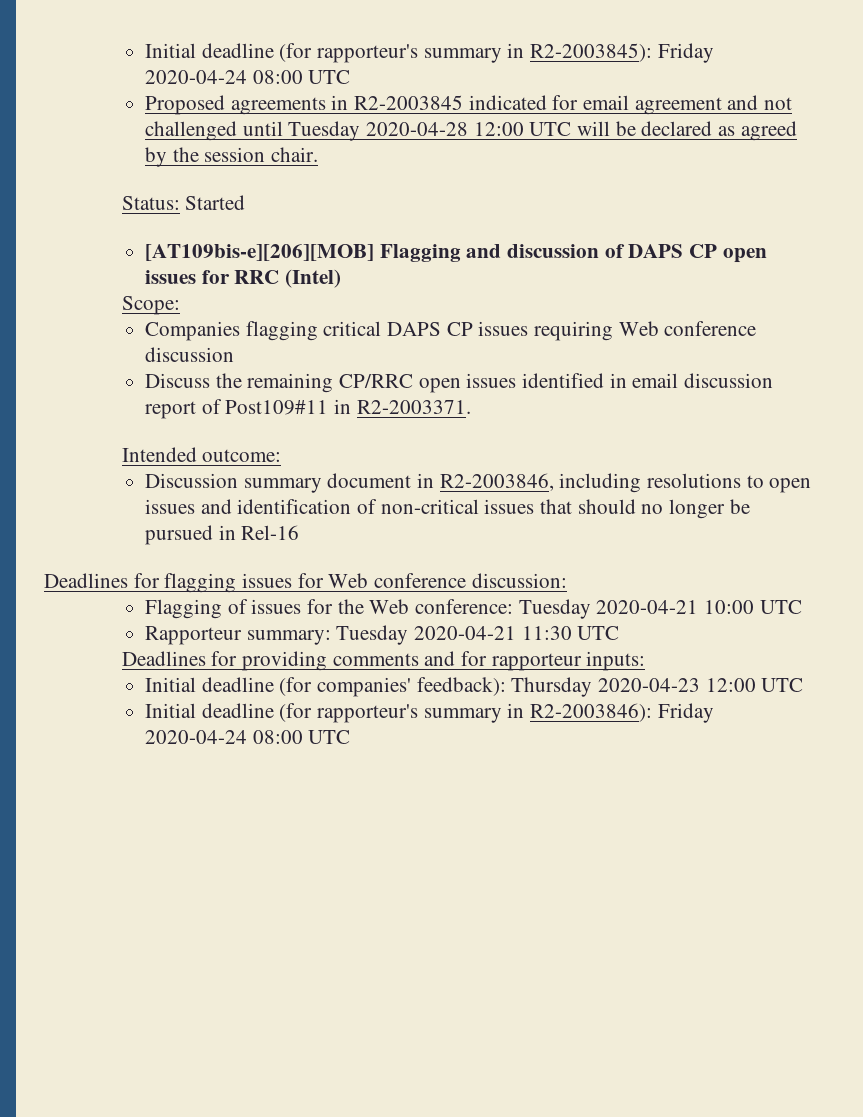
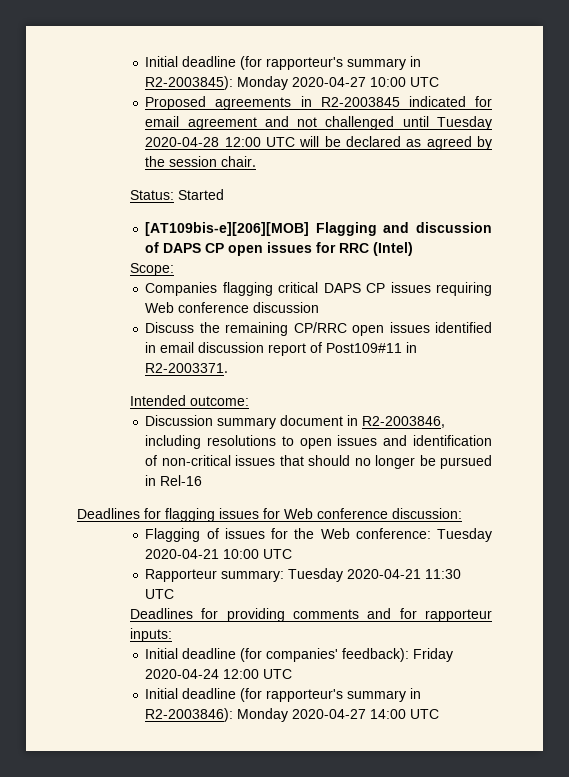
- Initial deadline (for rapporteur's summary in R2-2003845): Friday 2020-04-24 08:00 UTC
+ Initial deadline (for rapporteur's summary in R2-2003845): Monday 2020-04-27 10:00 UTC
- Initial deadline (for companies' feedback): Thursday 2020-04-23 12:00 UTC
+ Initial deadline (for companies' feedback): Friday 2020-04-24 12:00 UTC
- Initial deadline (for rapporteur's summary in R2-2003846): Friday 2020-04-24 08:00 UTC
+ Initial deadline (for rapporteur's summary in R2-2003846): Monday 2020-04-27 14:00 UTC

